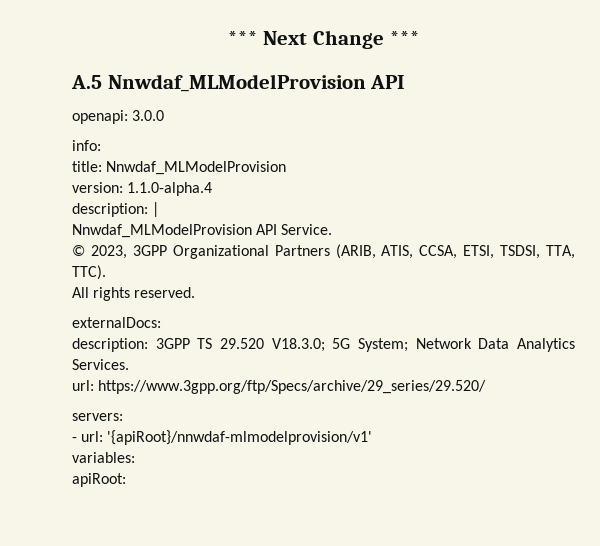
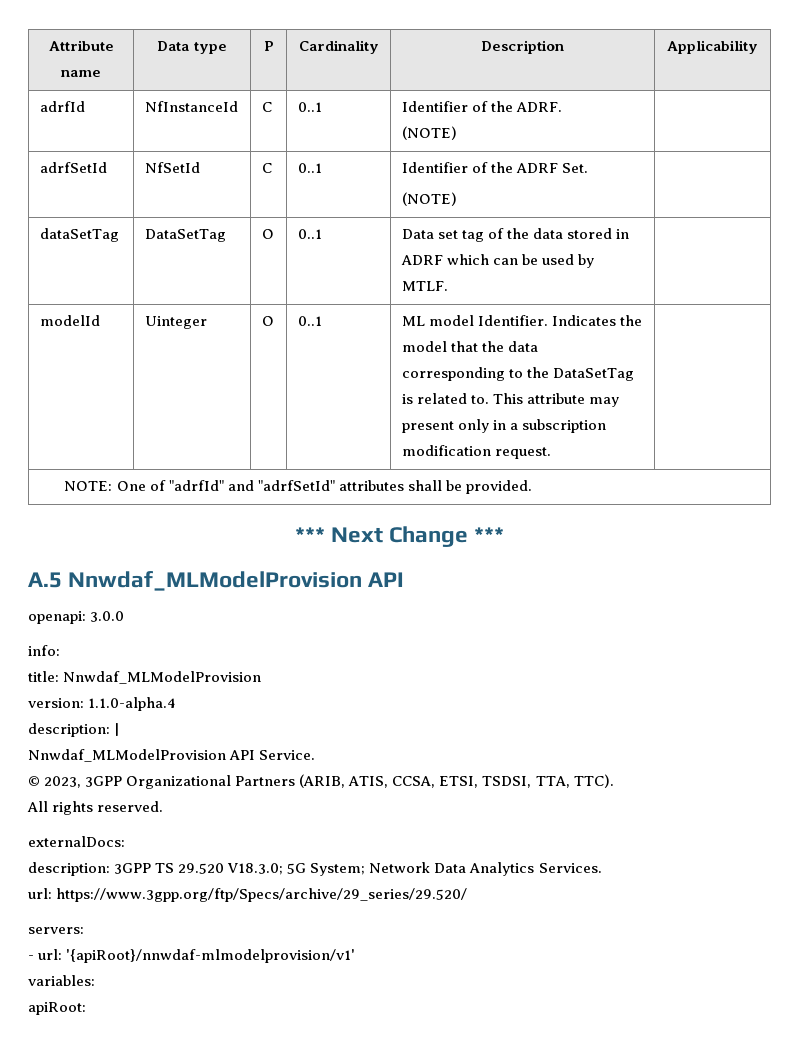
+ Attribute name | Data type | P | Cardinality | Description | Applicability
+ adrfId | NfInstanceId | C | 0..1 | Identifier of the ADRF.
+ (NOTE) |
+ adrfSetId | NfSetId | C | 0..1 | Identifier of the ADRF Set.
+ (NOTE) |
+ dataSetTag | DataSetTag | O | 0..1 | Data set tag of the data stored in ADRF which can be used by MTLF. |
+ modelId | Uinteger | O | 0..1 | ML model Identifier. Indicates the model that the data corresponding to the DataSetTag is related to. This attribute may present only in a subscription modification request. |
+ NOTE: One of "adrfId" and "adrfSetId" attributes shall be provided.

